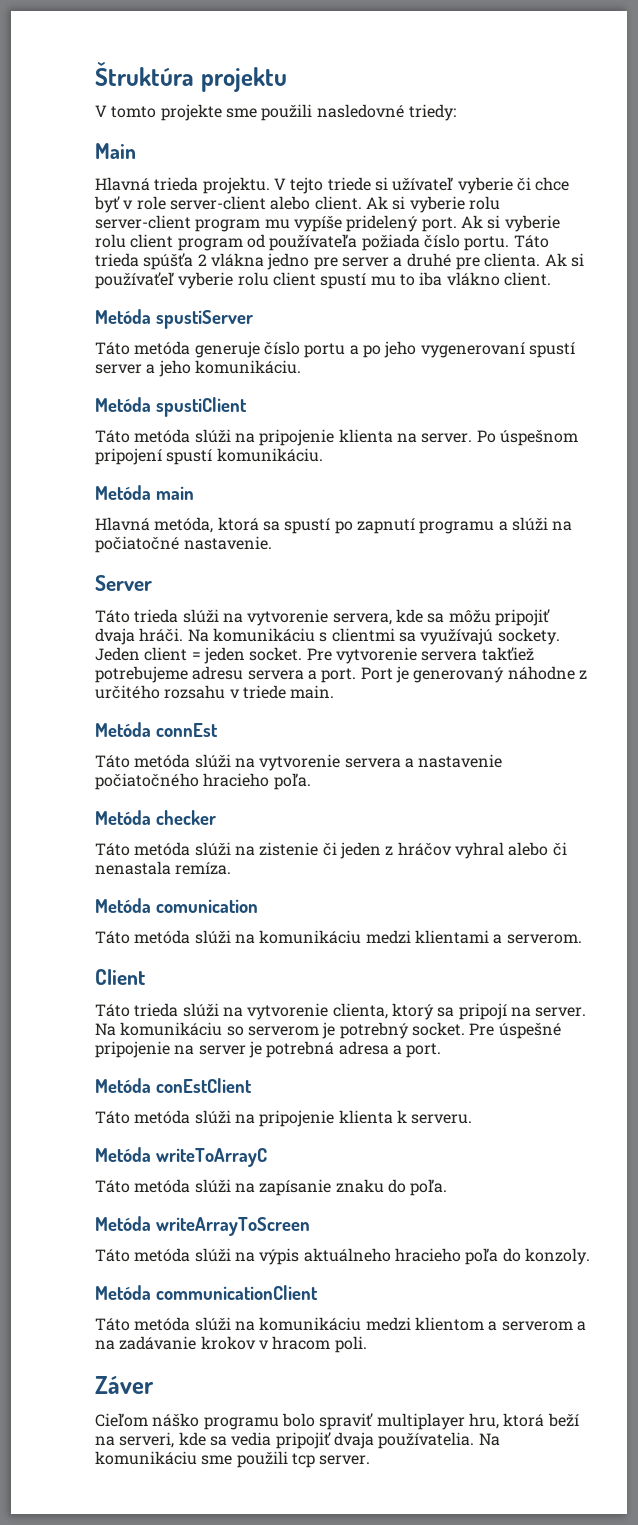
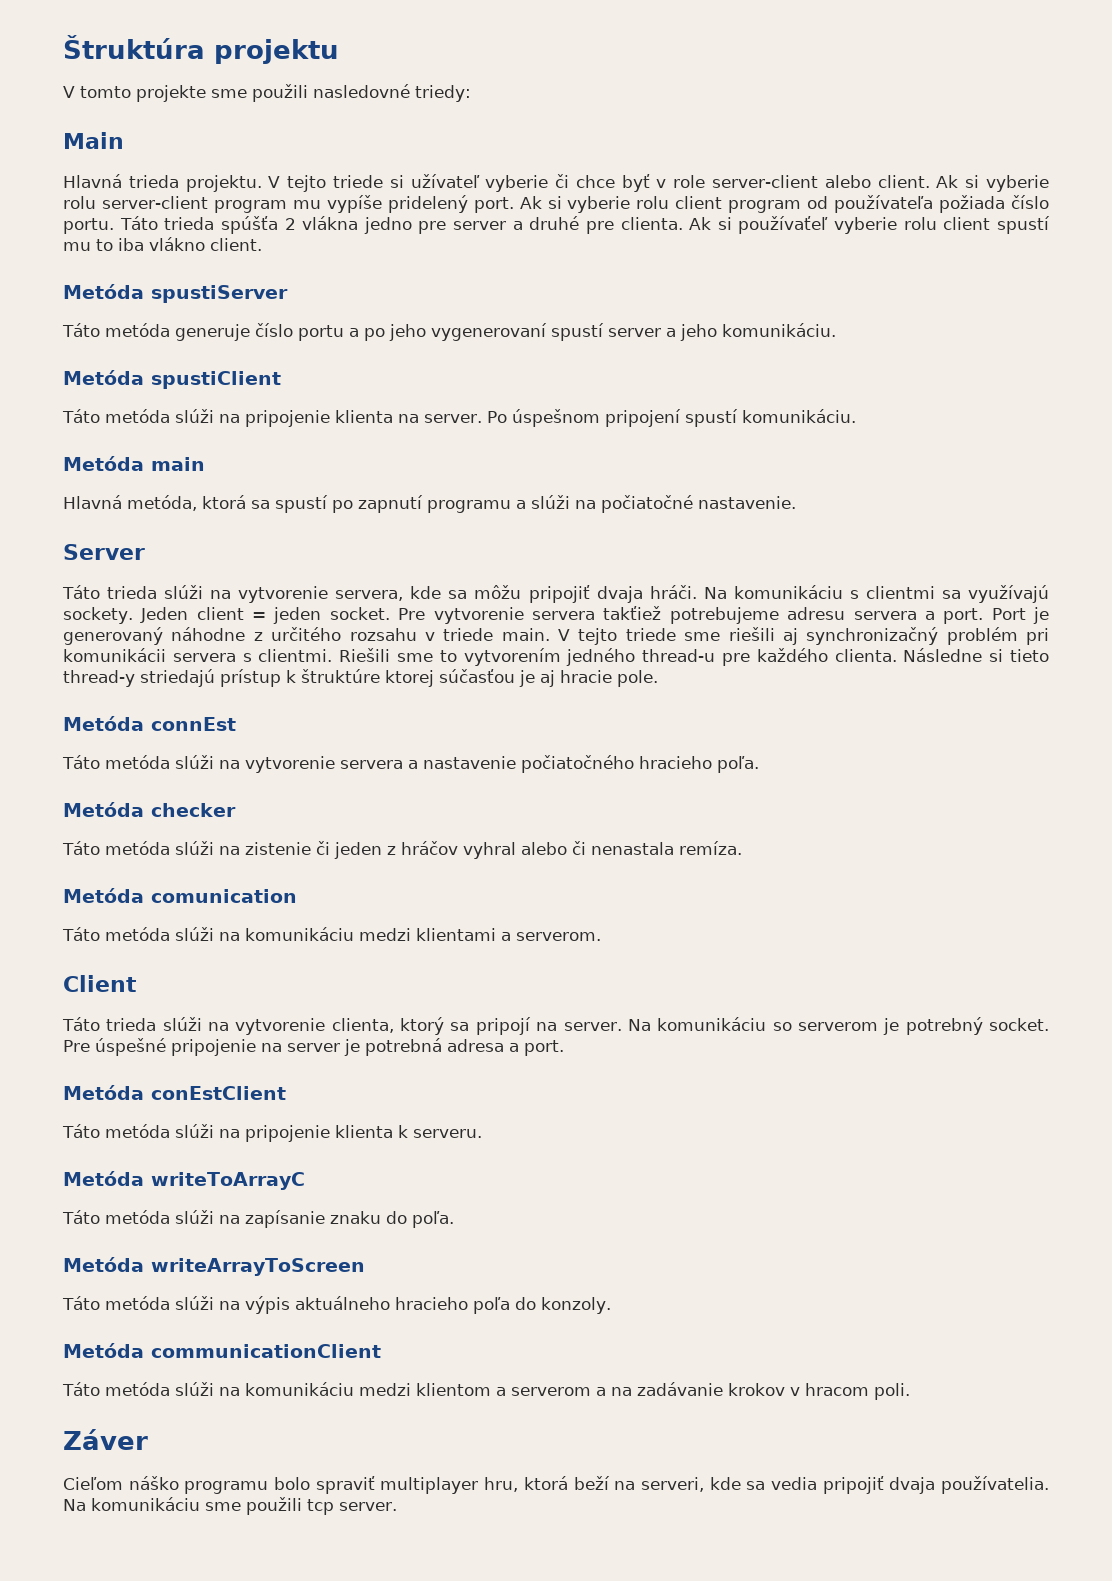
+ V tejto triede sme riešili aj synchronizačný problém pri komunikácii servera s clientmi. Riešili sme to vytvorením jedného thread-u pre každého clienta. Následne si tieto thread-y striedajú prístup k štruktúre ktorej súčasťou je aj hracie pole.

